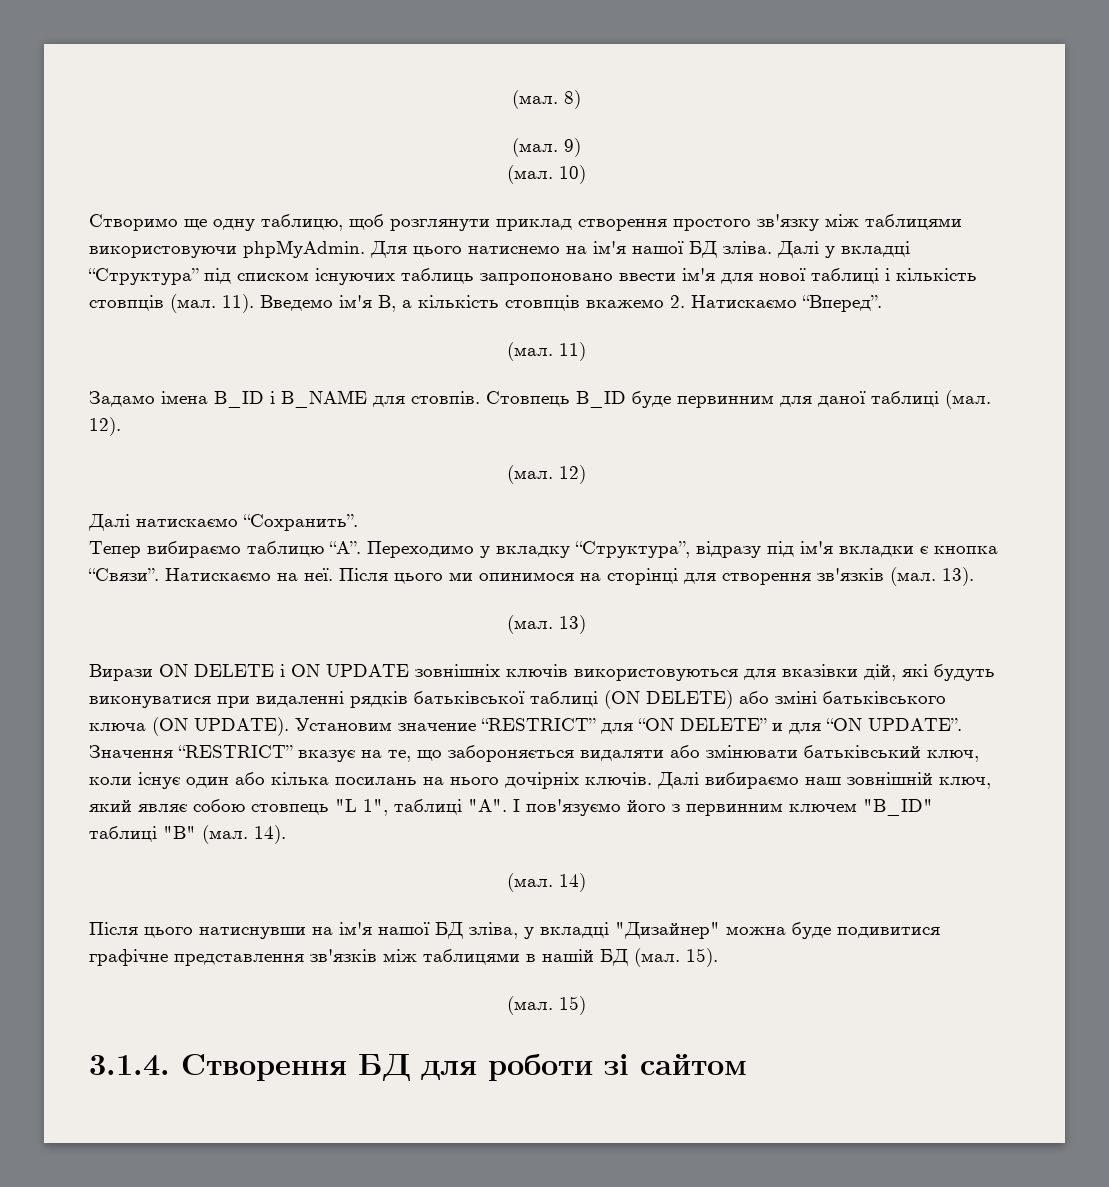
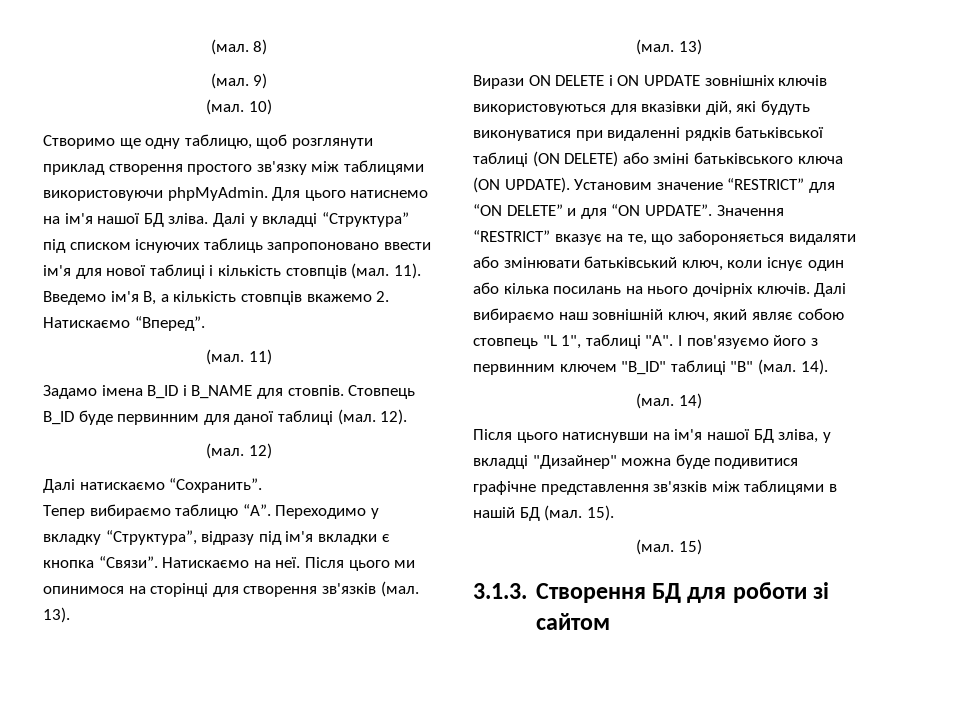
- 3.1.4. Створення БД для роботи зі сайтом
+ 3.1.3. Створення БД для роботи зі сайтом

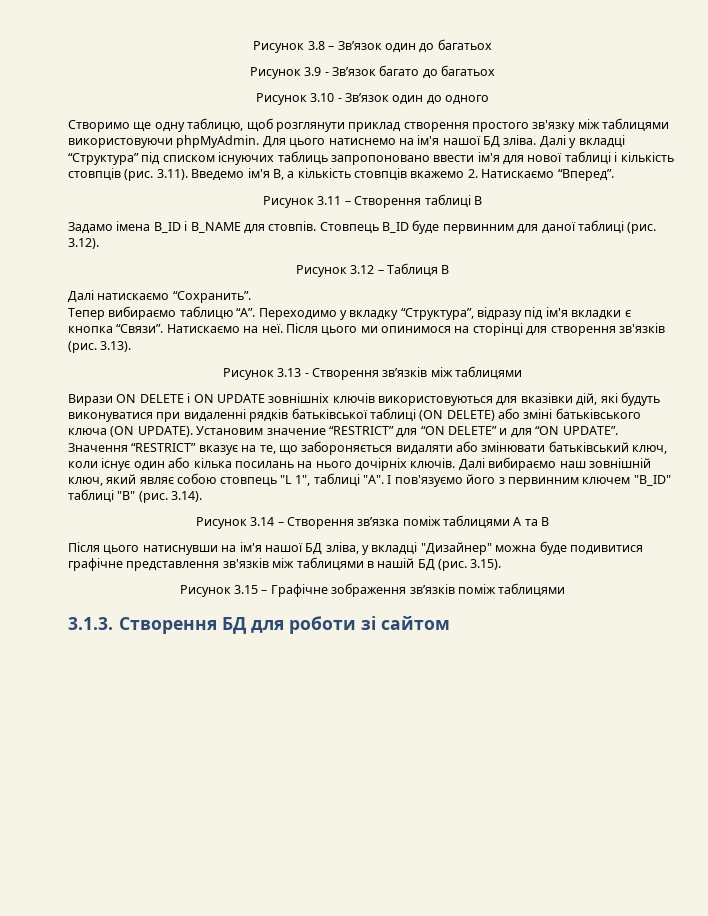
- (мал. 8)
- (мал. 9)
- (мал. 10)
+ Рисунок 3.8 – Зв’язок один до багатьох
+ Рисунок 3.9 - Зв’язок багато до багатьох
+ Рисунок 3.10 - Зв’язок один до одного
- Далі у вкладці “Структура” під списком існуючих таблиць запропоновано ввести ім'я для нової таблиці і кількість стовпців (мал. 11). Введемо ім'я В, а кількість стовпців вкажемо 2. Натискаємо “Вперед”.
+ Далі у вкладці “Структура” під списком існуючих таблиць запропоновано ввести ім'я для нової таблиці і кількість стовпців (рис. 3.11). Введемо ім'я В, а кількість стовпців вкажемо 2. Натискаємо “Вперед”.
- (мал. 11)
+ Рисунок 3.11 – Створення таблиці B
- Стовпець В_ID буде первинним для даної таблиці (мал. 12).
- (мал. 12)
+ Стовпець В_ID буде первинним для даної таблиці (рис. 3.12).
+ Рисунок 3.12 – Таблиця В
- Після цього ми опинимося на сторінці для створення зв'язків (мал. 13).
- (мал. 13)
+ Після цього ми опинимося на сторінці для створення зв'язків (рис. 3.13).
+ Рисунок 3.13 - Створення зв’язків між таблицями
- Далі вибираємо наш зовнішній ключ, який являє собою стовпець "L 1", таблиці "A". І пов'язуємо його з первинним ключем "В_ID" таблиці "B" (мал. 14).
- (мал. 14)
+ Далі вибираємо наш зовнішній ключ, який являє собою стовпець "L 1", таблиці "A". І пов'язуємо його з первинним ключем "В_ID" таблиці "B" (рис. 3.14).
+ Рисунок 3.14 – Створення зв’язка поміж таблицями А та В
- Після цього натиснувши на ім'я нашої БД зліва, у вкладці "Дизайнер" можна буде подивитися графічне представлення зв'язків між таблицями в нашій БД (мал. 15).
- (мал. 15)
+ Після цього натиснувши на ім'я нашої БД зліва, у вкладці "Дизайнер" можна буде подивитися графічне представлення зв'язків між таблицями в нашій БД (рис. 3.15).
+ Рисунок 3.15 – Графічне зображення зв’язків поміж таблицями

